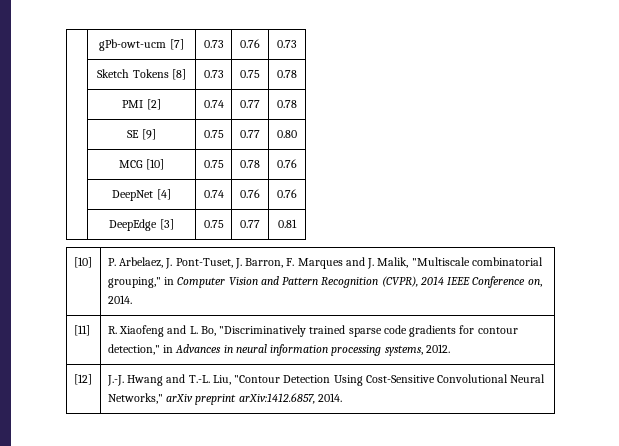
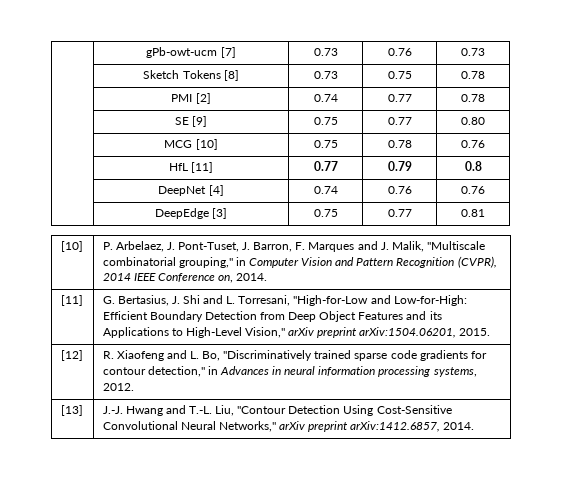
+ | HfL [11] | 0.77 | 0.79 | 0.8
- [11] | R. Xiaofeng and L. Bo, "Discriminatively trained sparse code gradients for contour detection," in Advances in neural information processing systems, 2012.
+ [11] | G. Bertasius, J. Shi and L. Torresani, "High-for-Low and Low-for-High: Efficient Boundary Detection from Deep Object Features and its Applications to High-Level Vision," arXiv preprint arXiv:1504.06201, 2015.
+ [12] | R. Xiaofeng and L. Bo, "Discriminatively trained sparse code gradients for contour detection," in Advances in neural information processing systems, 2012.
- [12] | J.-J. Hwang and T.-L. Liu, "Contour Detection Using Cost-Sensitive Convolutional Neural Networks," arXiv preprint arXiv:1412.6857, 2014.
+ [13] | J.-J. Hwang and T.-L. Liu, "Contour Detection Using Cost-Sensitive Convolutional Neural Networks," arXiv preprint arXiv:1412.6857, 2014.

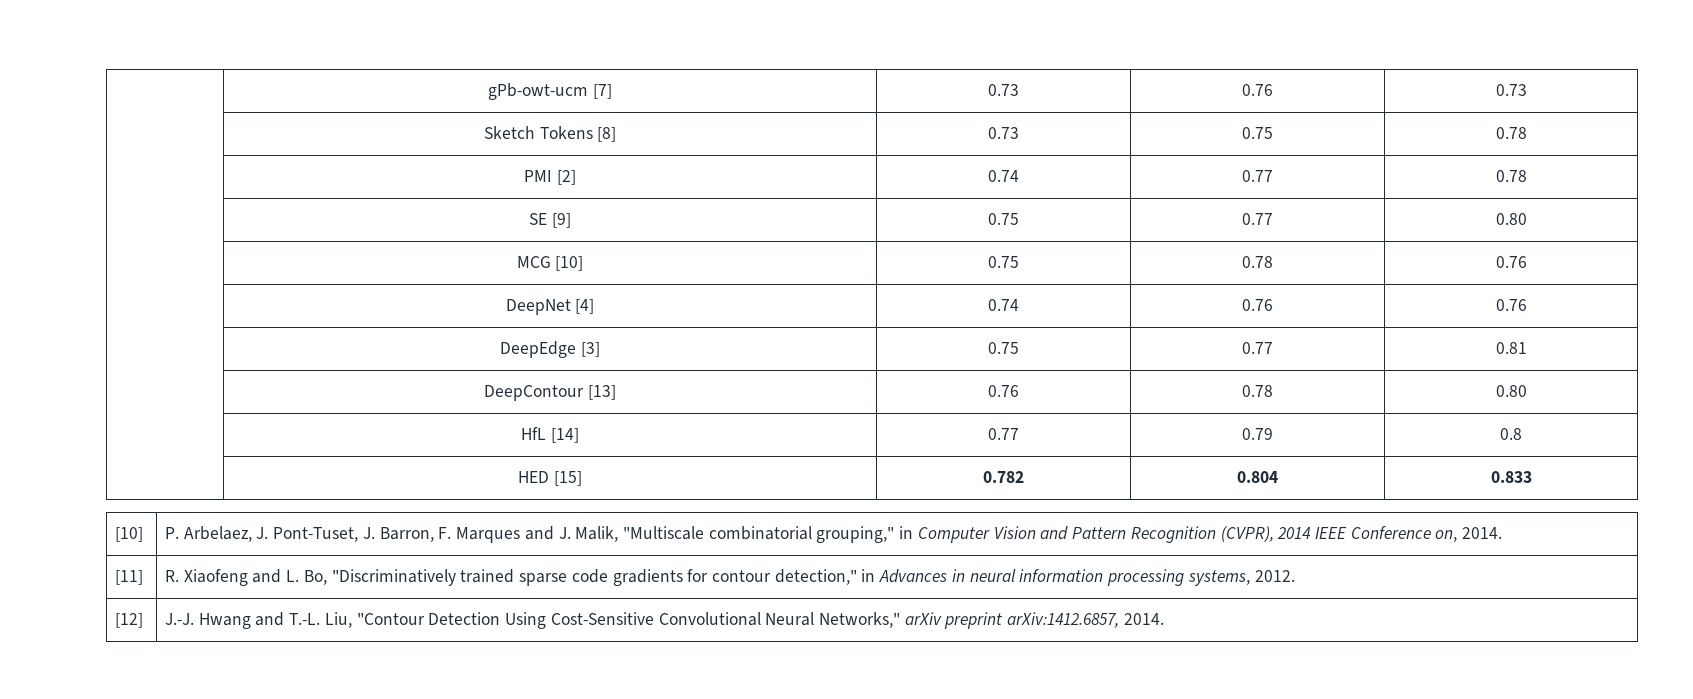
- | HfL [11] | 0.77 | 0.79 | 0.8
+ | DeepContour [13] | 0.76 | 0.78 | 0.80
+ | HfL [14] | 0.77 | 0.79 | 0.8
+ | HED [15] | 0.782 | 0.804 | 0.833
- [11] | G. Bertasius, J. Shi and L. Torresani, "High-for-Low and Low-for-High: Efficient Boundary Detection from Deep Object Features and its Applications to High-Level Vision," arXiv preprint arXiv:1504.06201, 2015.
- [12] | R. Xiaofeng and L. Bo, "Discriminatively trained sparse code gradients for contour detection," in Advances in neural information processing systems, 2012.
+ [11] | R. Xiaofeng and L. Bo, "Discriminatively trained sparse code gradients for contour detection," in Advances in neural information processing systems, 2012.
- [13] | J.-J. Hwang and T.-L. Liu, "Contour Detection Using Cost-Sensitive Convolutional Neural Networks," arXiv preprint arXiv:1412.6857, 2014.
+ [12] | J.-J. Hwang and T.-L. Liu, "Contour Detection Using Cost-Sensitive Convolutional Neural Networks," arXiv preprint arXiv:1412.6857, 2014.

